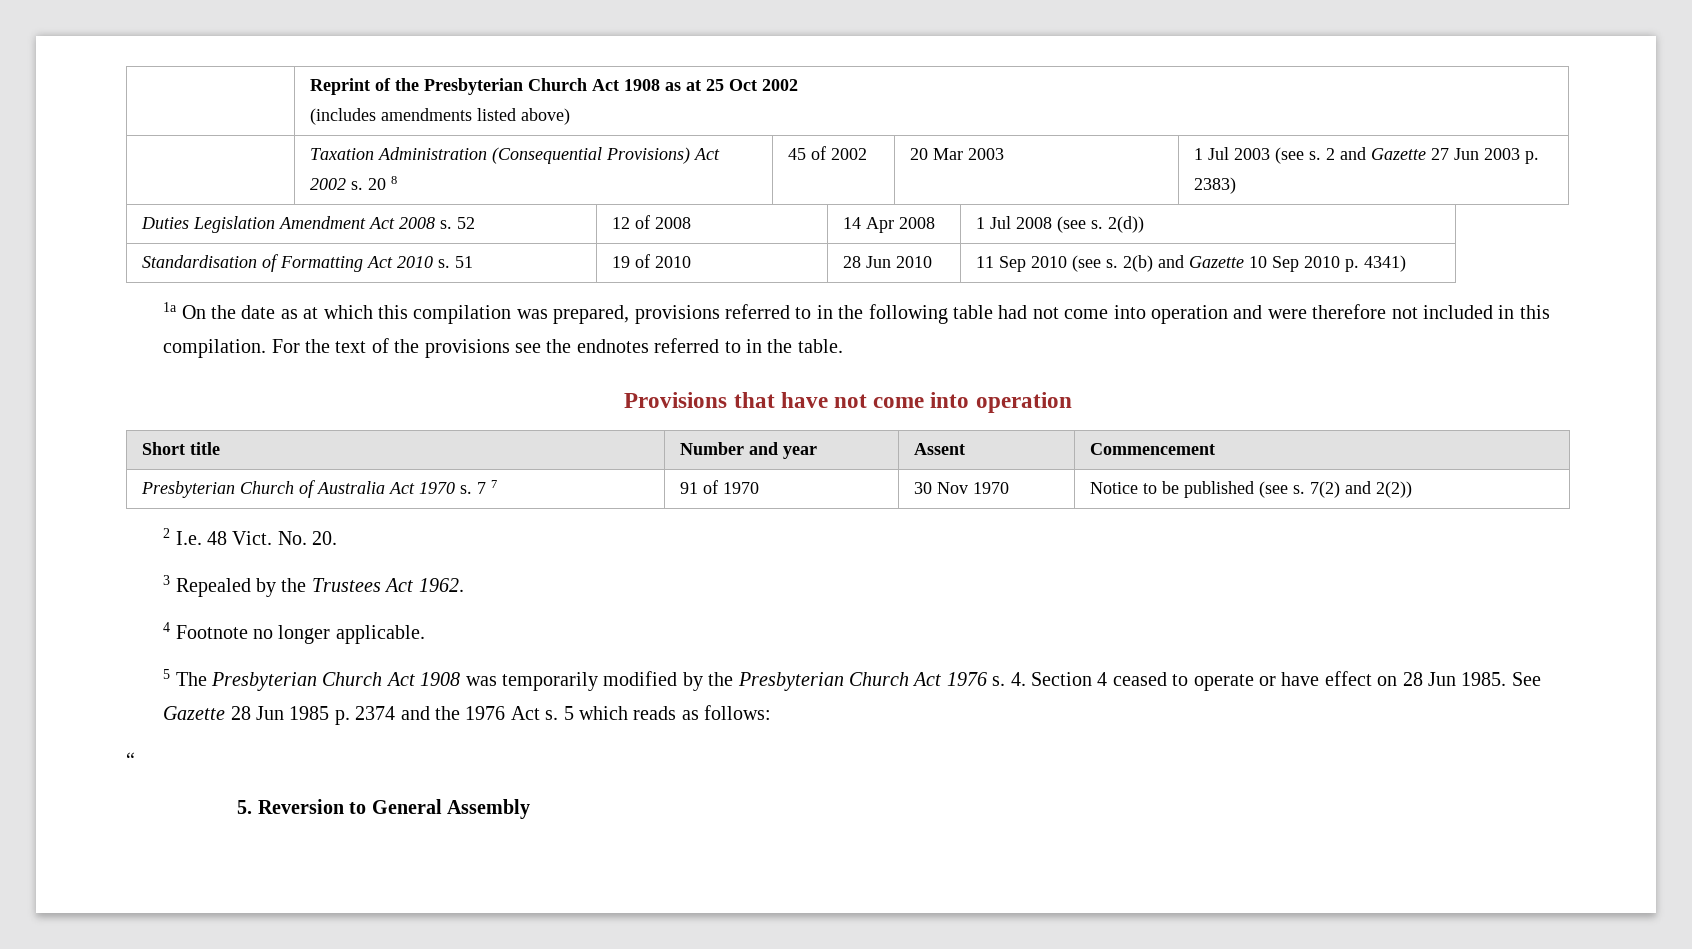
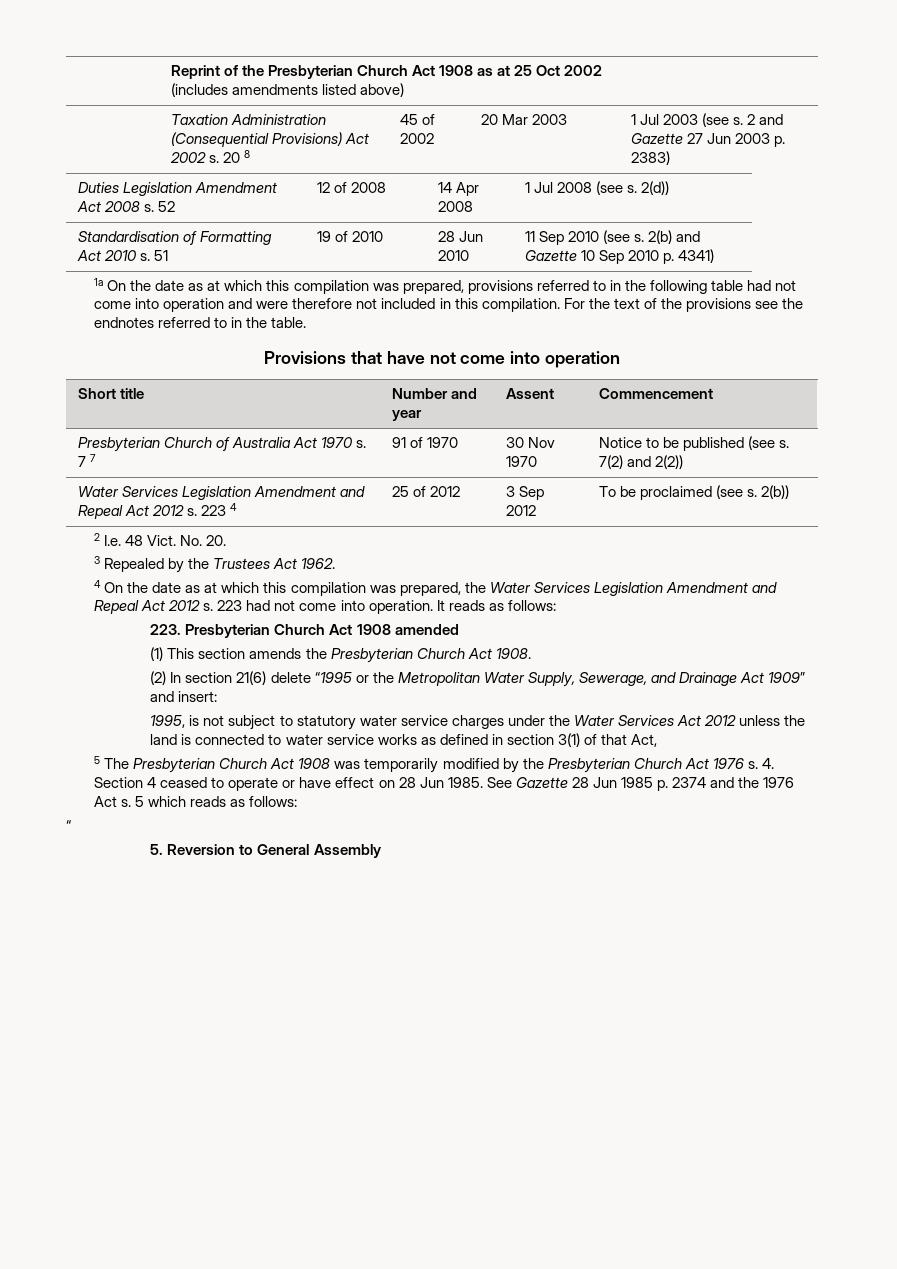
+ Water Services Legislation Amendment and Repeal Act 2012 s. 223 4 | 25 of 2012 | 3 Sep 2012 | To be proclaimed (see s. 2(b))
- 4 Footnote no longer applicable.
+ 4 On the date as at which this compilation was prepared, the Water Services Legislation Amendment and Repeal Act 2012 s. 223 had not come into operation. It reads as follows:
+ 223. Presbyterian Church Act 1908 amended
+ (1) This section amends the Presbyterian Church Act 1908.
+ (2) In section 21(6) delete “1995 or the Metropolitan Water Supply, Sewerage, and Drainage Act 1909” and insert:
+ 1995, is not subject to statutory water service charges under the Water Services Act 2012 unless the land is connected to water service works as defined in section 3(1) of that Act,

